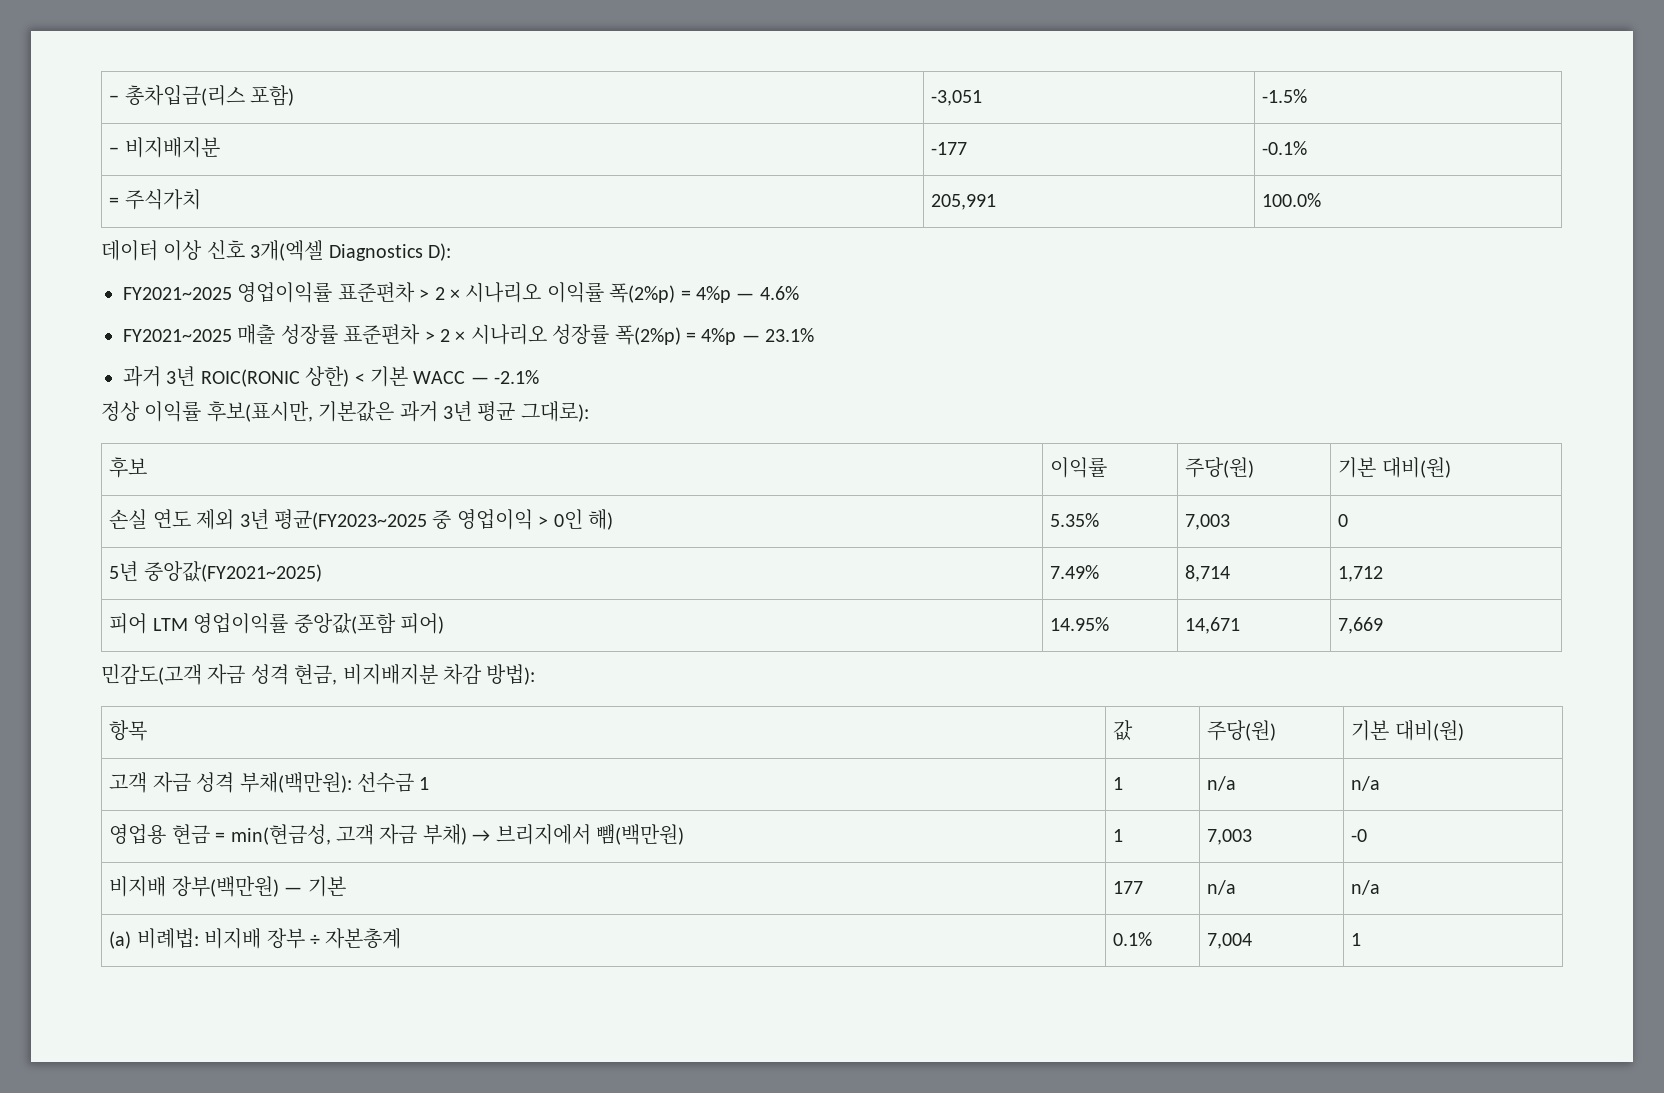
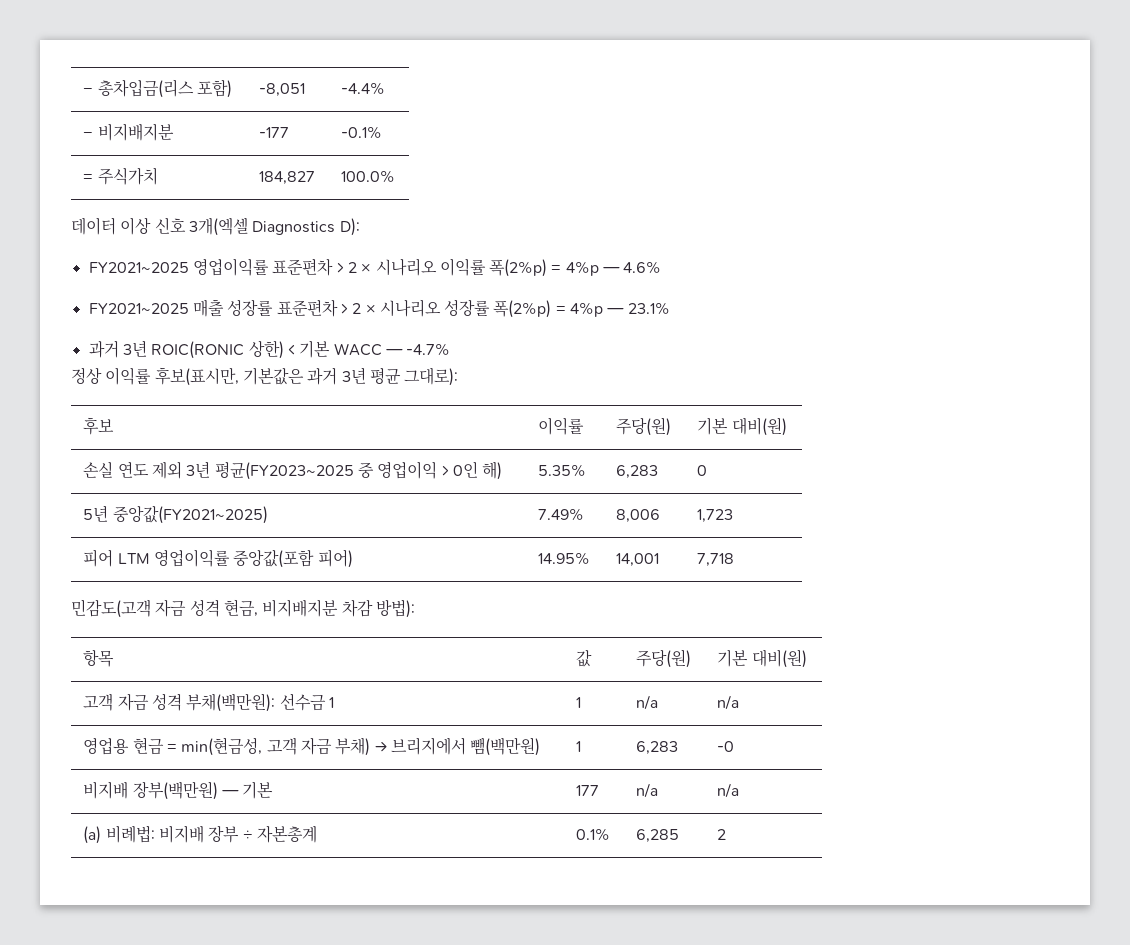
- − 총차입금(리스 포함) | -3,051 | -1.5%
+ − 총차입금(리스 포함) | -8,051 | -4.4%
- = 주식가치 | 205,991 | 100.0%
+ = 주식가치 | 184,827 | 100.0%
- 과거 3년 ROIC(RONIC 상한) < 기본 WACC — -2.1%
+ 과거 3년 ROIC(RONIC 상한) < 기본 WACC — -4.7%
- 손실 연도 제외 3년 평균(FY2023~2025 중 영업이익 > 0인 해) | 5.35% | 7,003 | 0
+ 손실 연도 제외 3년 평균(FY2023~2025 중 영업이익 > 0인 해) | 5.35% | 6,283 | 0
- 5년 중앙값(FY2021~2025) | 7.49% | 8,714 | 1,712
+ 5년 중앙값(FY2021~2025) | 7.49% | 8,006 | 1,723
- 피어 LTM 영업이익률 중앙값(포함 피어) | 14.95% | 14,671 | 7,669
+ 피어 LTM 영업이익률 중앙값(포함 피어) | 14.95% | 14,001 | 7,718
- 영업용 현금 = min(현금성, 고객 자금 부채) → 브리지에서 뺌(백만원) | 1 | 7,003 | -0
+ 영업용 현금 = min(현금성, 고객 자금 부채) → 브리지에서 뺌(백만원) | 1 | 6,283 | -0
- (a) 비례법: 비지배 장부 ÷ 자본총계 | 0.1% | 7,004 | 1
+ (a) 비례법: 비지배 장부 ÷ 자본총계 | 0.1% | 6,285 | 2

